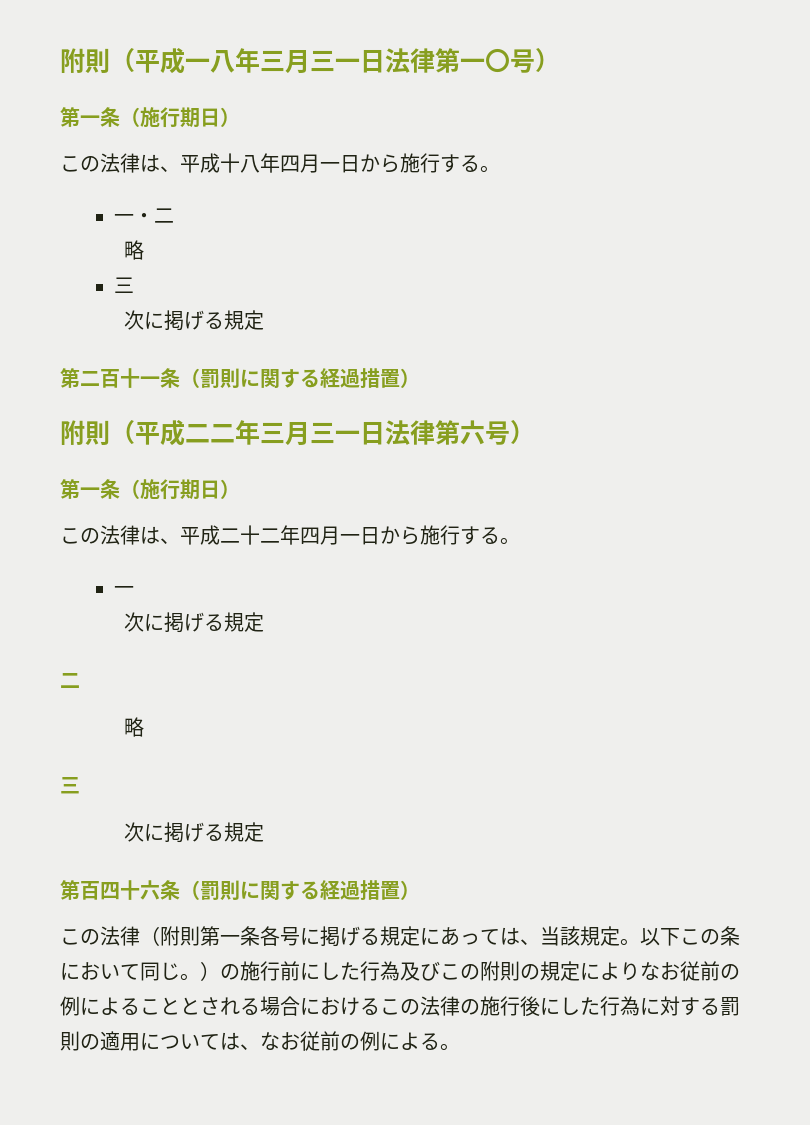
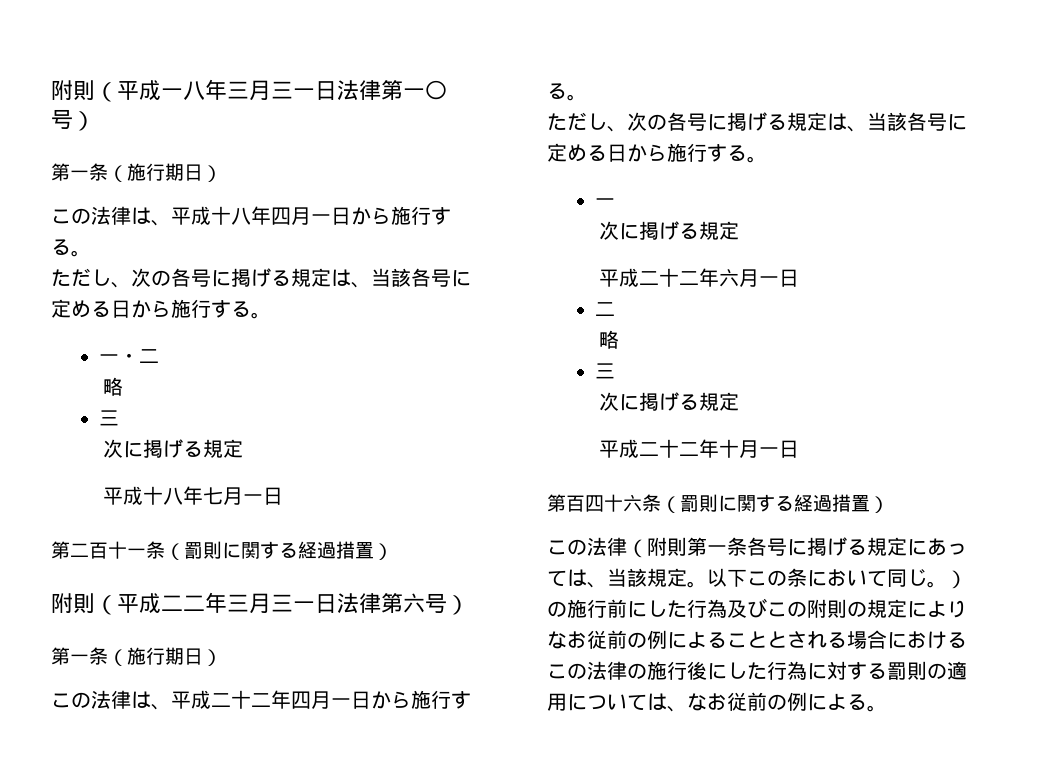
  この法律は、平成十八年四月一日から施行する。
+ ただし、次の各号に掲げる規定は、当該各号に定める日から施行する。
+ 平成十八年七月一日
  この法律は、平成二十二年四月一日から施行する。
+ ただし、次の各号に掲げる規定は、当該各号に定める日から施行する。
  一
  次に掲げる規定
+ 平成二十二年六月一日
  二
  略
  三
  次に掲げる規定
+ 平成二十二年十月一日

